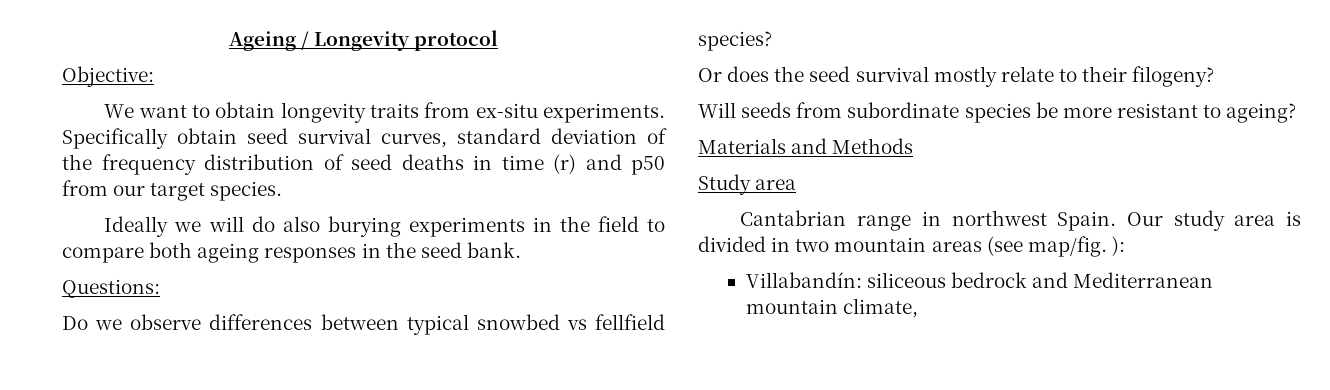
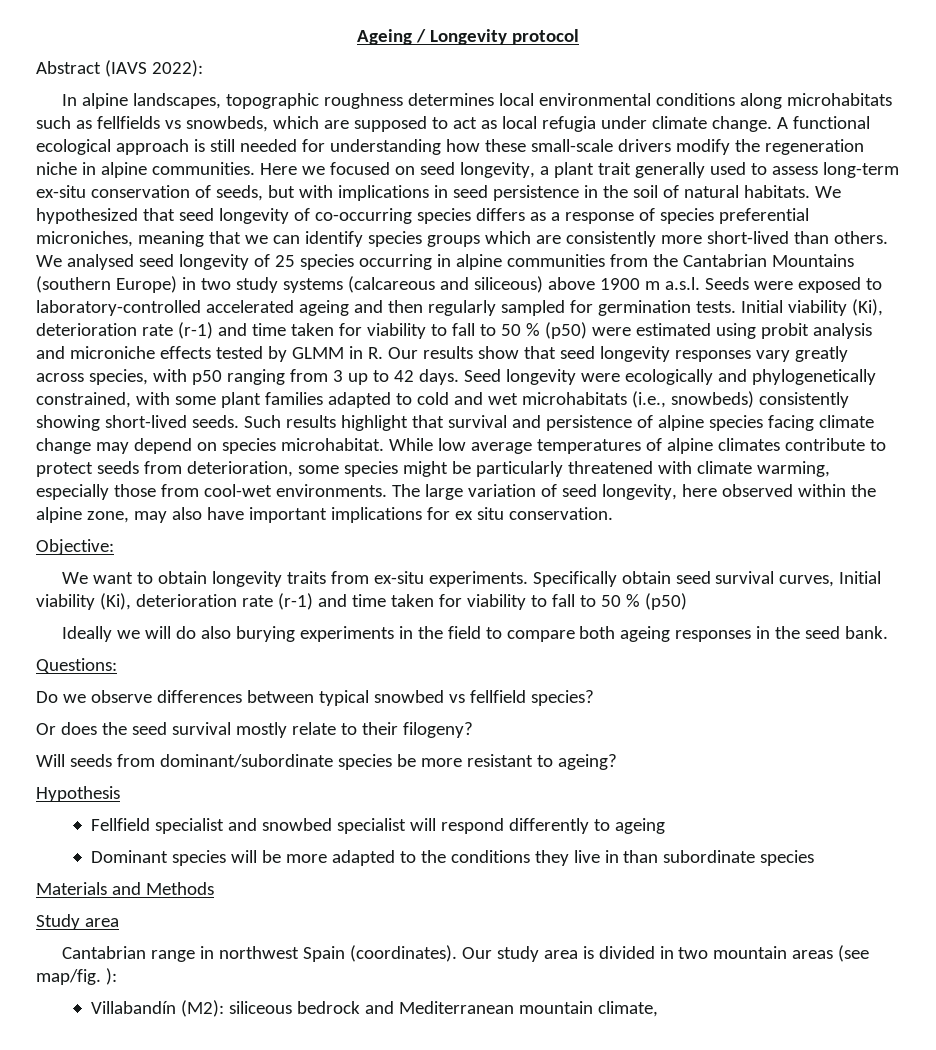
+ Abstract (IAVS 2022):
+ In alpine landscapes, topographic roughness determines local environmental conditions along microhabitats such as fellfields vs snowbeds, which are supposed to act as local refugia under climate change. A functional ecological approach is still needed for understanding how these small-scale drivers modify the regeneration niche in alpine communities. Here we focused on seed longevity, a plant trait generally used to assess long-term ex-situ conservation of seeds, but with implications in seed persistence in the soil of natural habitats. We hypothesized that seed longevity of co-occurring species differs as a response of species preferential microniches, meaning that we can identify species groups which are consistently more short-lived than others. We analysed seed longevity of 25 species occurring in alpine communities from the Cantabrian Mountains (southern Europe) in two study systems (calcareous and siliceous) above 1900 m a.s.l. Seeds were exposed to laboratory-controlled accelerated ageing and then regularly sampled for germination tests. Initial viability (Ki), deterioration rate (r-1) and time taken for viability to fall to 50 % (p50) were estimated using probit analysis and microniche effects tested by GLMM in R. Our results show that seed longevity responses vary greatly across species, with p50 ranging from 3 up to 42 days. Seed longevity were ecologically and phylogenetically constrained, with some plant families adapted to cold and wet microhabitats (i.e., snowbeds) consistently showing short-lived seeds. Such results highlight that survival and persistence of alpine species facing climate change may depend on species microhabitat. While low average temperatures of alpine climates contribute to protect seeds from deterioration, some species might be particularly threatened with climate warming, especially those from cool-wet environments. The large variation of seed longevity, here observed within the alpine zone, may also have important implications for ex situ conservation.
- Specifically obtain seed survival curves, standard deviation of the frequency distribution of seed deaths in time (r) and p50 from our target species.
+ Specifically obtain seed survival curves, Initial viability (Ki), deterioration rate (r-1) and time taken for viability to fall to 50 % (p50)
- Will seeds from subordinate species be more resistant to ageing?
+ Will seeds from dominant/subordinate species be more resistant to ageing?
+ Hypothesis
+ Fellfield specialist and snowbed specialist will respond differently to ageing
+ Dominant species will be more adapted to the conditions they live in than subordinate species
- Cantabrian range in northwest Spain.
+ Cantabrian range in northwest Spain (coordinates).
- Villabandín: siliceous bedrock and Mediterranean mountain climate,
+ Villabandín (M2): siliceous bedrock and Mediterranean mountain climate,

